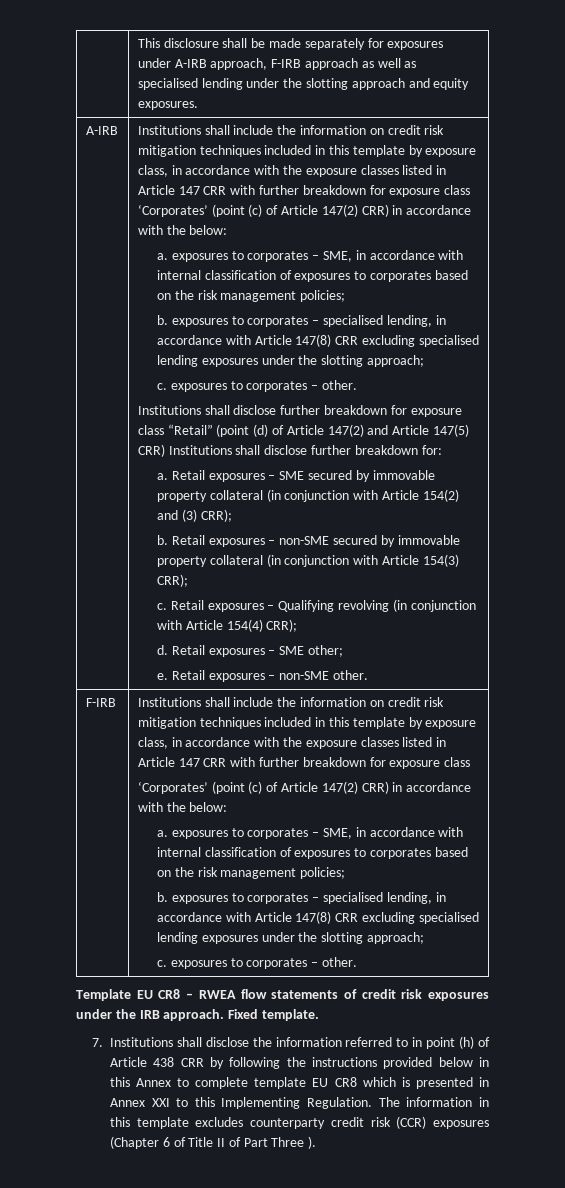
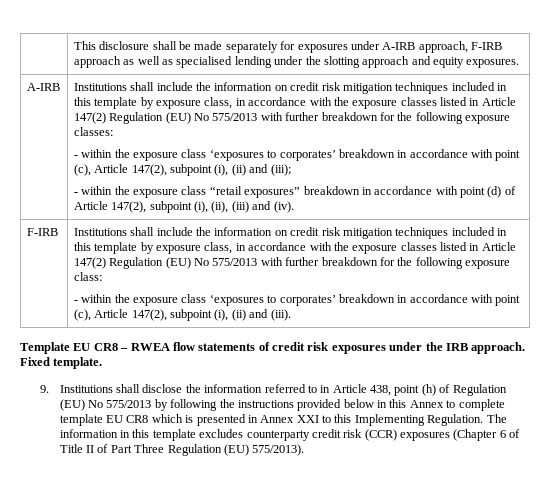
- Institutions shall include the information on credit risk mitigation techniques included in this template by exposure class, in accordance with the exposure classes listed in Article 147 CRR with further breakdown for exposure class ‘Corporates’ (point (c) of Article 147(2) CRR) in accordance with the below:
- a. exposures to corporates – SME, in accordance with internal classification of exposures to corporates based on the risk management policies;
- b. exposures to corporates – specialised lending, in accordance with Article 147(8) CRR excluding specialised lending exposures under the slotting approach;
- c. exposures to corporates – other.
- Institutions shall disclose further breakdown for exposure class “Retail” (point (d) of Article 147(2) and Article 147(5) CRR) Institutions shall disclose further breakdown for:
- a. Retail exposures – SME secured by immovable property collateral (in conjunction with Article 154(2) and (3) CRR);
- b. Retail exposures – non-SME secured by immovable property collateral (in conjunction with Article 154(3) CRR);
- c. Retail exposures – Qualifying revolving (in conjunction with Article 154(4) CRR);
- d. Retail exposures – SME other;
- e. Retail exposures – non-SME other.
+ Institutions shall include the information on credit risk mitigation techniques included in this template by exposure class, in accordance with the exposure classes listed in Article 147(2) Regulation (EU) No 575/2013 with further breakdown for the following exposure classes:
+ - within the exposure class ‘exposures to corporates’ breakdown in accordance with point (c), Article 147(2), subpoint (i), (ii) and (iii);
+ - within the exposure class “retail exposures” breakdown in accordance with point (d) of Article 147(2), subpoint (i), (ii), (iii) and (iv).
- F-IRB | Institutions shall include the information on credit risk mitigation techniques included in this template by exposure class, in accordance with the exposure classes listed in Article 147 CRR with further breakdown for exposure class
- ‘Corporates’ (point (c) of Article 147(2) CRR) in accordance with the below:
- a. exposures to corporates – SME, in accordance with internal classification of exposures to corporates based on the risk management policies;
- b. exposures to corporates – specialised lending, in accordance with Article 147(8) CRR excluding specialised lending exposures under the slotting approach;
- c. exposures to corporates – other.
+ F-IRB | Institutions shall include the information on credit risk mitigation techniques included in this template by exposure class, in accordance with the exposure classes listed in Article 147(2) Regulation (EU) No 575/2013 with further breakdown for the following exposure class:
+ - within the exposure class ‘exposures to corporates’ breakdown in accordance with point (c), Article 147(2), subpoint (i), (ii) and (iii).
- 7. Institutions shall disclose the information referred to in point (h) of Article 438 CRR by following the instructions provided below in this Annex to complete template EU CR8 which is presented in Annex XXI to this Implementing Regulation.
+ 9. Institutions shall disclose the information referred to in Article 438, point (h) of Regulation (EU) No 575/2013 by following the instructions provided below in this Annex to complete template EU CR8 which is presented in Annex XXI to this Implementing Regulation.
- The information in this template excludes counterparty credit risk (CCR) exposures (Chapter 6 of Title II of Part Three ).
+ The information in this template excludes counterparty credit risk (CCR) exposures (Chapter 6 of Title II of Part Three Regulation (EU) 575/2013).

